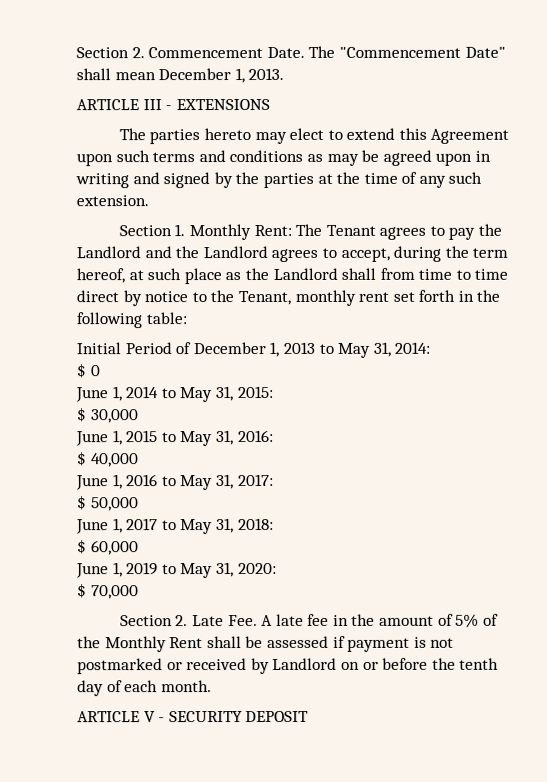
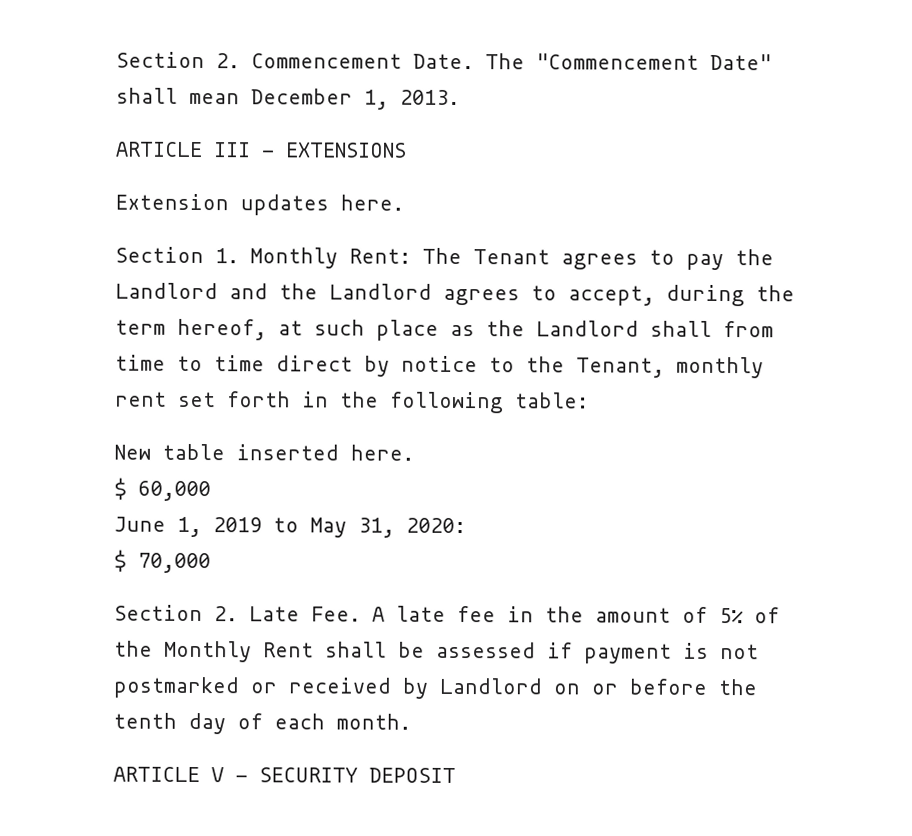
- The parties hereto may elect to extend this Agreement upon such terms and conditions as may be agreed upon in writing and signed by the parties at the time of any such extension.
+ Extension updates here.
- Initial Period of December 1, 2013 to May 31, 2014:
- $ 0
- June 1, 2014 to May 31, 2015:
- $ 30,000
- June 1, 2015 to May 31, 2016:
- $ 40,000
- June 1, 2016 to May 31, 2017:
- $ 50,000
- June 1, 2017 to May 31, 2018:
+ New table inserted here.

